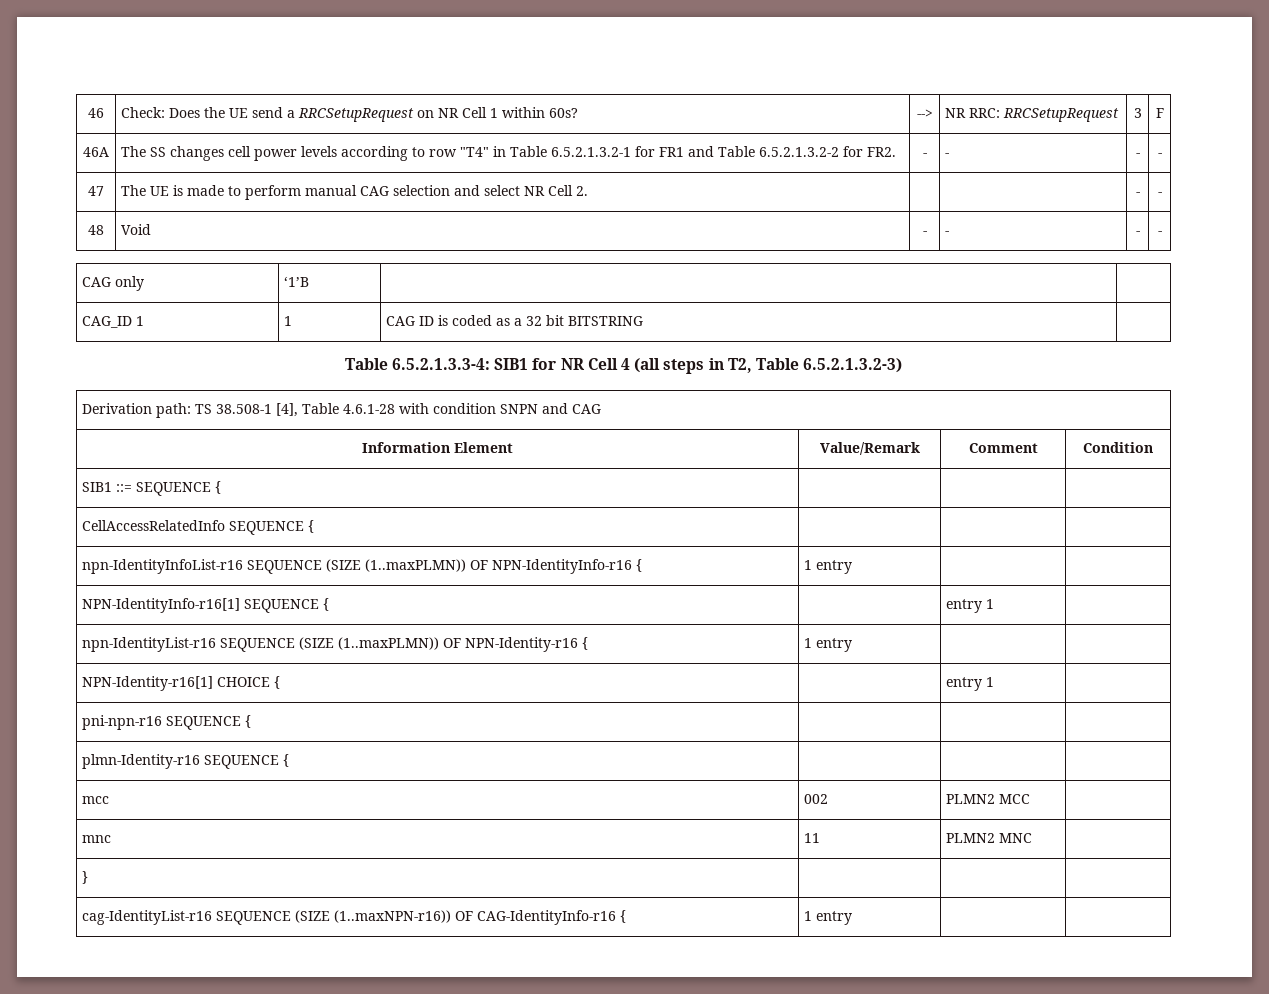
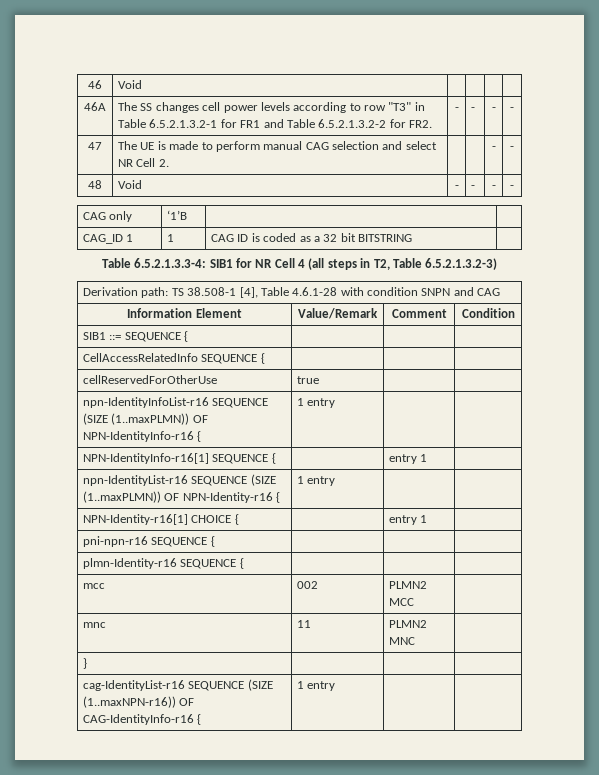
- 46 | Check: Does the UE send a RRCSetupRequest on NR Cell 1 within 60s? | --> | NR RRC: RRCSetupRequest | 3 | F
+ 46 | Void | | | |
- 46A | The SS changes cell power levels according to row "T4" in Table 6.5.2.1.3.2-1 for FR1 and Table 6.5.2.1.3.2-2 for FR2. | - | - | - | -
+ 46A | The SS changes cell power levels according to row "T3" in Table 6.5.2.1.3.2-1 for FR1 and Table 6.5.2.1.3.2-2 for FR2. | - | - | - | -
+ cellReservedForOtherUse | true | |

